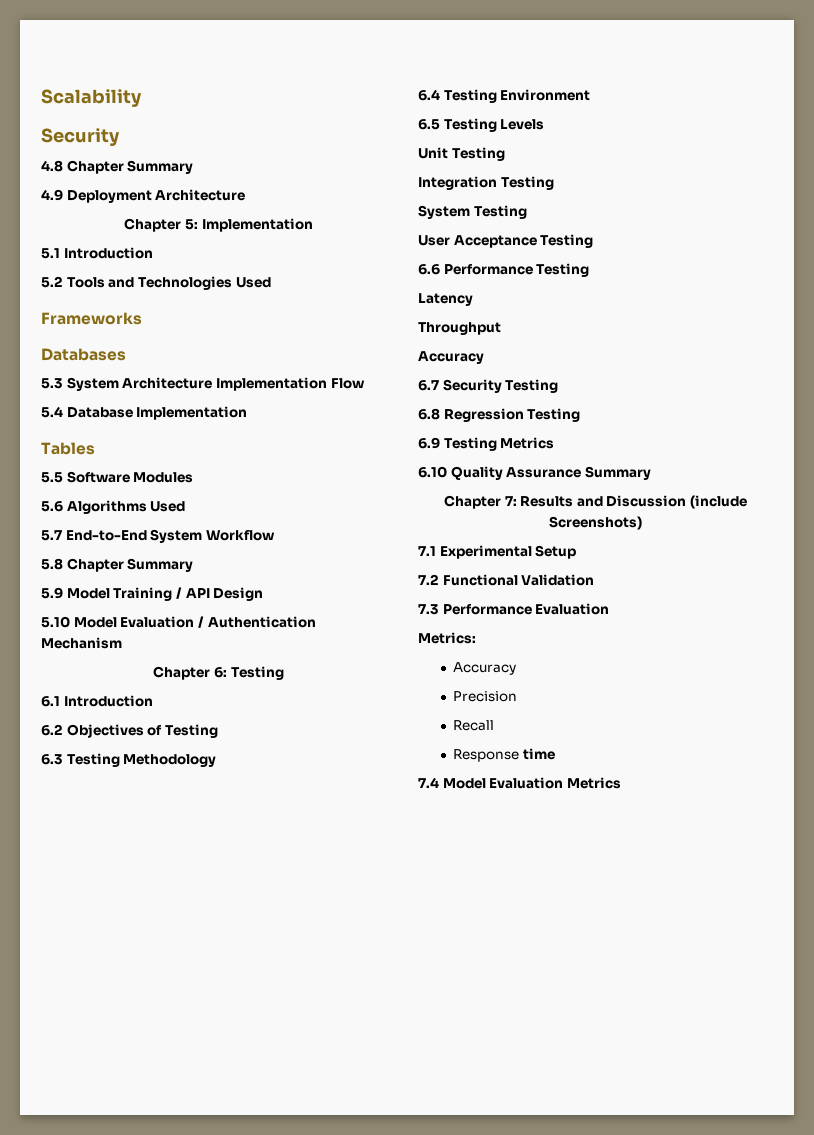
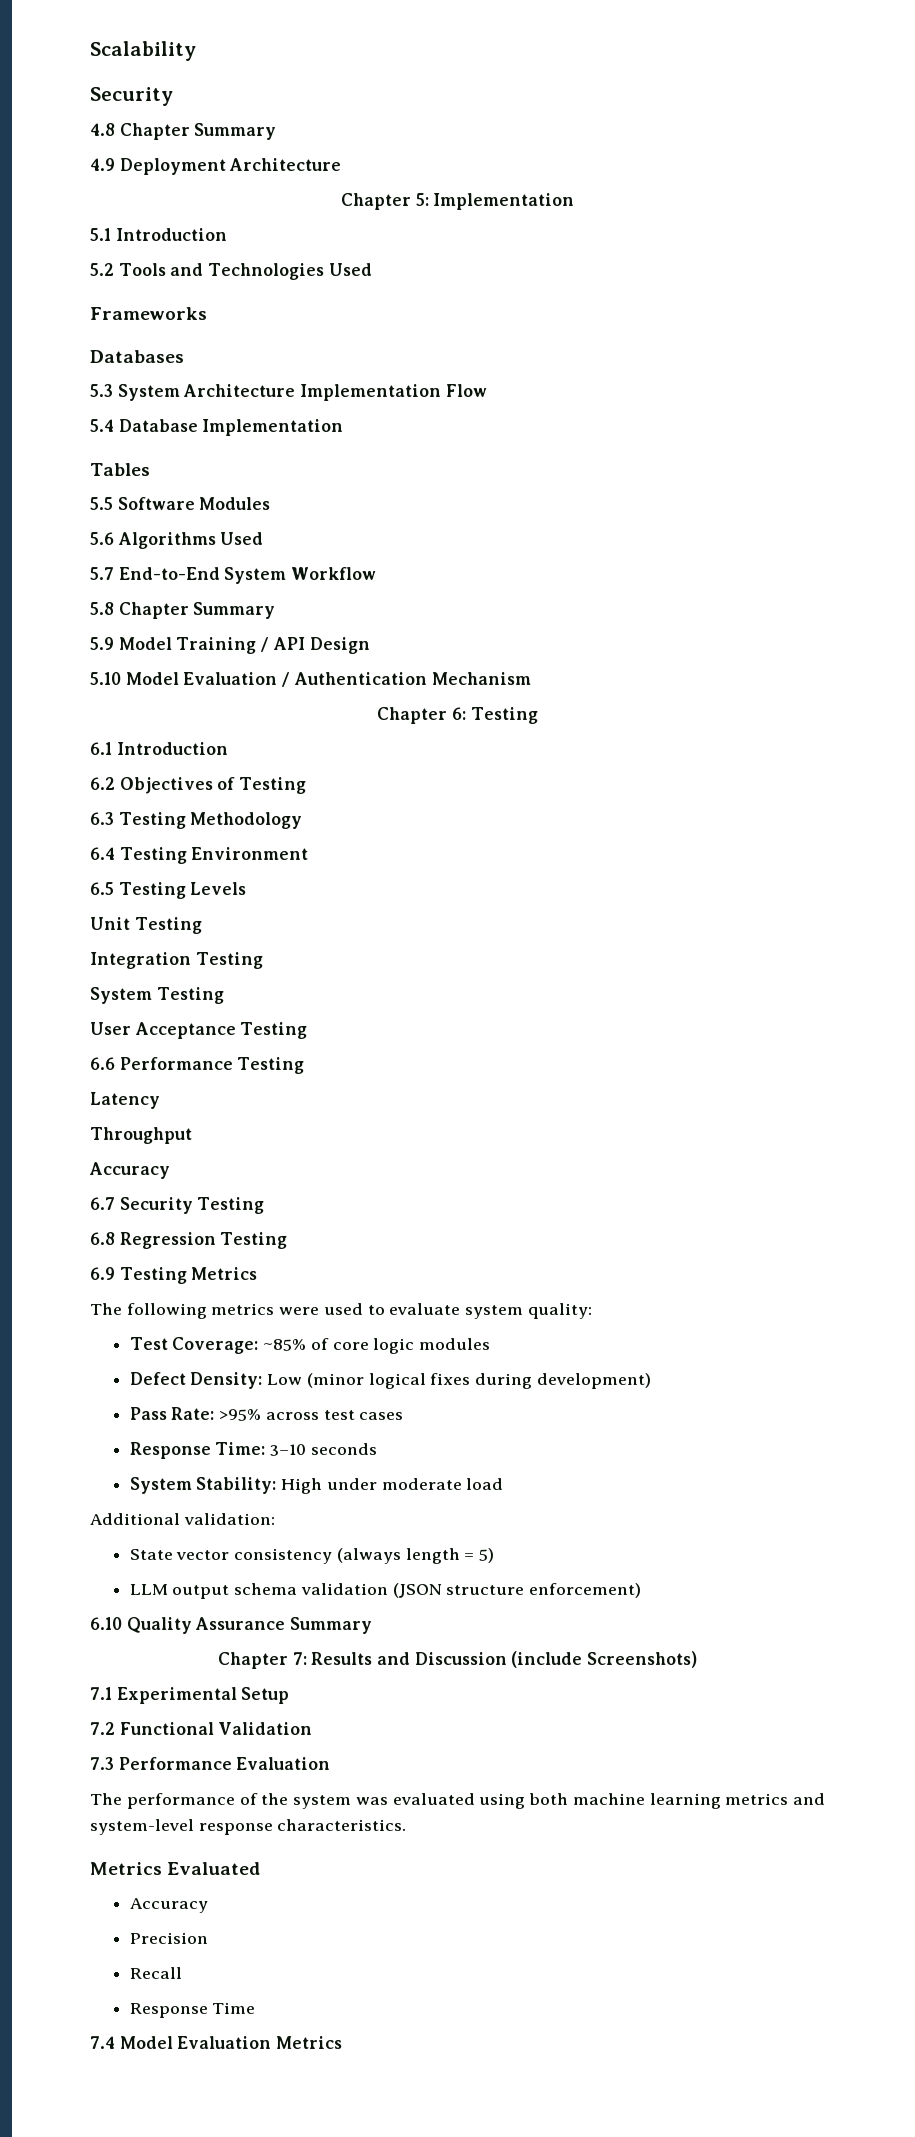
+ The following metrics were used to evaluate system quality:
+ Test Coverage: ~85% of core logic modules
+ Defect Density: Low (minor logical fixes during development)
+ Pass Rate: >95% across test cases
+ Response Time: 3–10 seconds
+ System Stability: High under moderate load
+ Additional validation:
+ State vector consistency (always length = 5)
+ LLM output schema validation (JSON structure enforcement)
- Metrics:
+ The performance of the system was evaluated using both machine learning metrics and system-level response characteristics.
+ Metrics Evaluated
- Response time
+ Response Time

